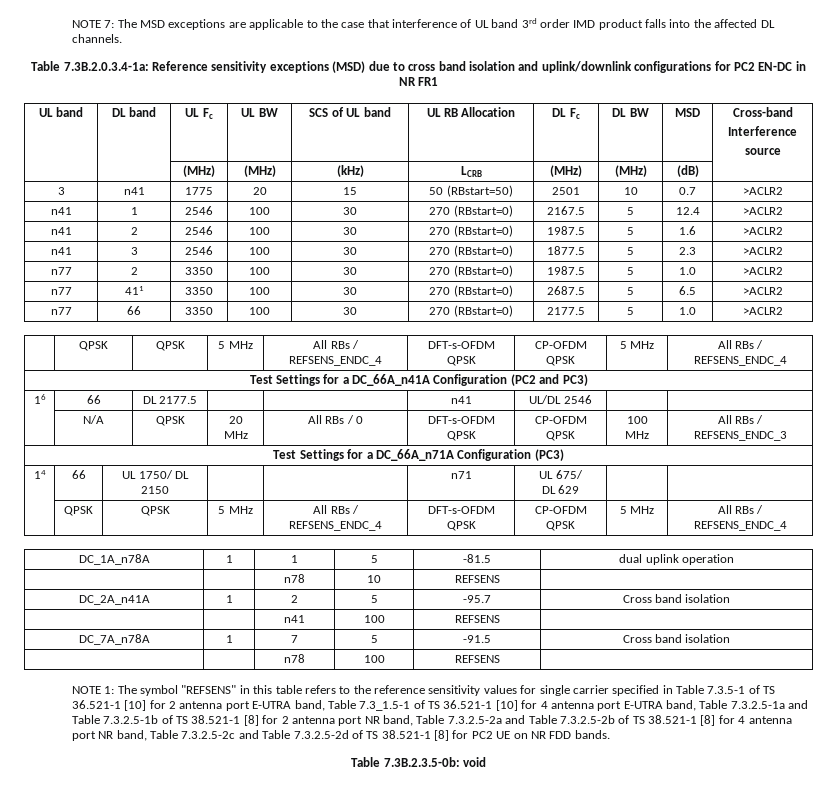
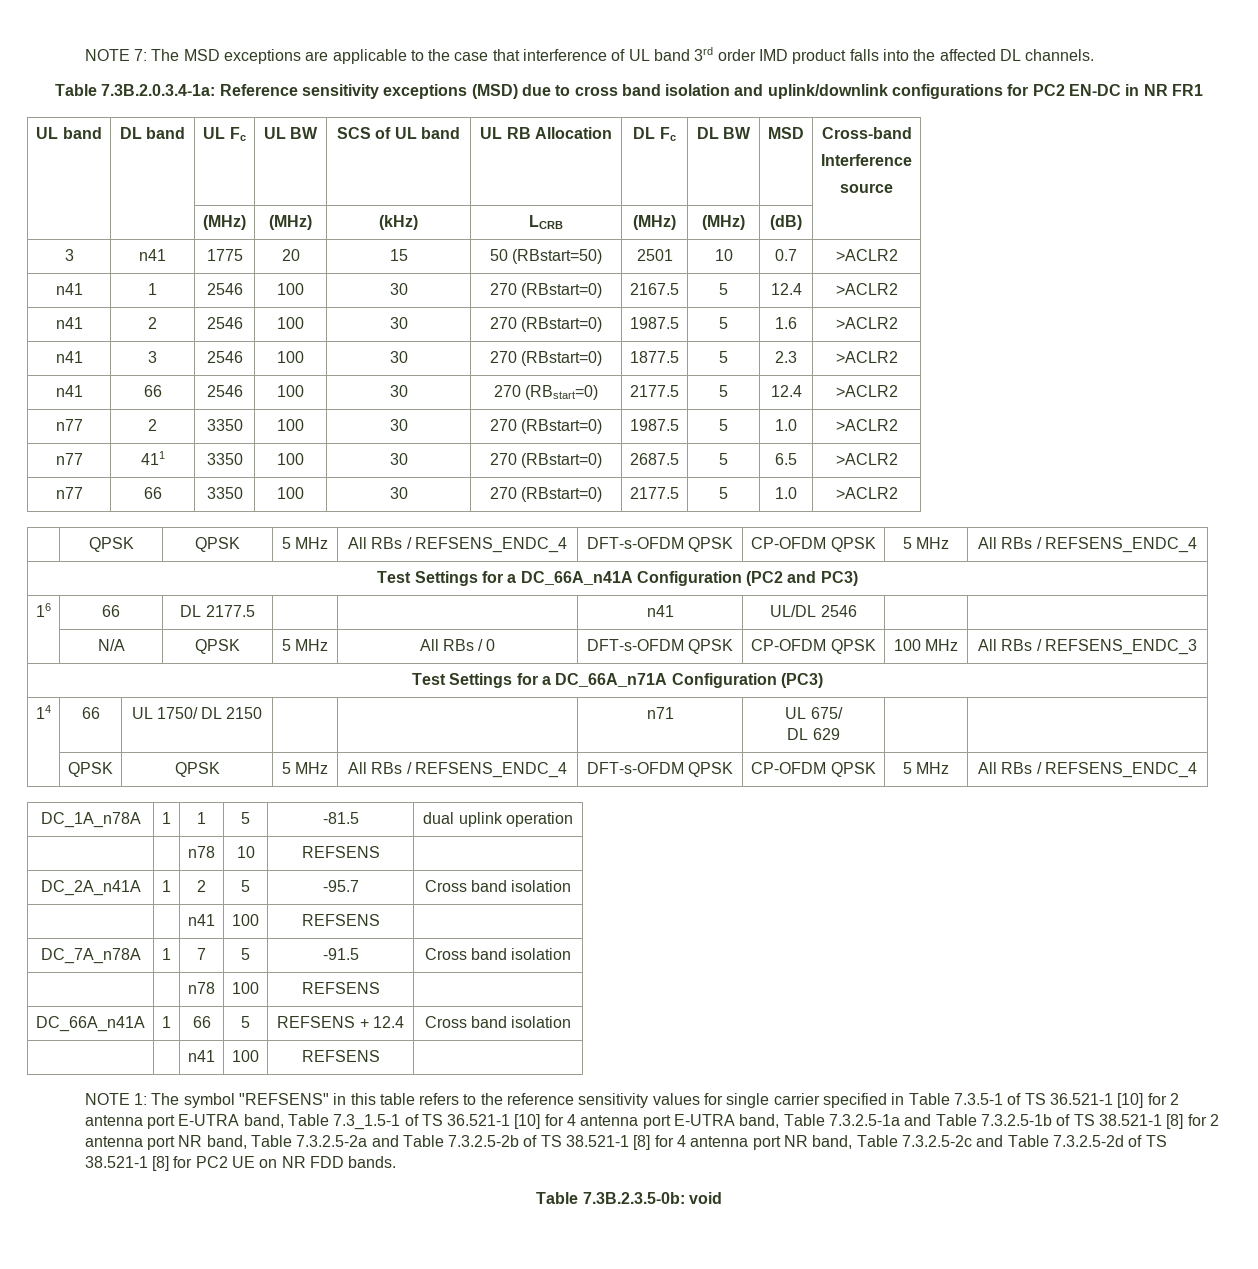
+ n41 | 66 | 2546 | 100 | 30 | 270 (RBstart=0) | 2177.5 | 5 | 12.4 | >ACLR2
- | N/A | QPSK | 20 MHz | All RBs / 0 | DFT-s-OFDM QPSK | CP-OFDM QPSK | 100 MHz | All RBs / REFSENS_ENDC_3
+ | N/A | QPSK | 5 MHz | All RBs / 0 | DFT-s-OFDM QPSK | CP-OFDM QPSK | 100 MHz | All RBs / REFSENS_ENDC_3
+ DC_66A_n41A | 1 | 66 | 5 | REFSENS + 12.4 | Cross band isolation
+ | | n41 | 100 | REFSENS |

